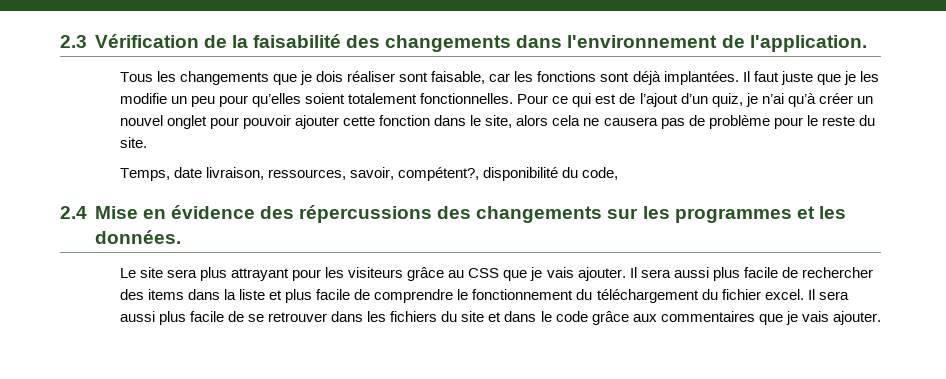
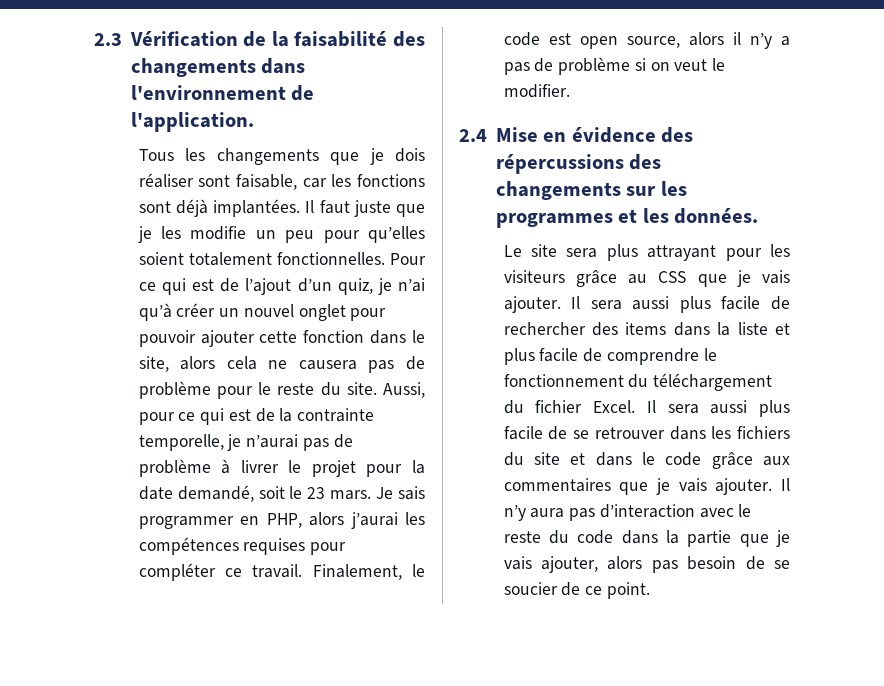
- Pour ce qui est de l’ajout d’un quiz, je n’ai qu’à créer un nouvel onglet pour pouvoir ajouter cette fonction dans le site, alors cela ne causera pas de problème pour le reste du site.
- Temps, date livraison, ressources, savoir, compétent?, disponibilité du code,
+ Pour ce qui est de l’ajout d’un quiz, je n’ai qu’à créer un nouvel onglet pour pouvoir ajouter cette fonction dans le site, alors cela ne causera pas de problème pour le reste du site. Aussi, pour ce qui est de la contrainte temporelle, je n’aurai pas de problème à livrer le projet pour la date demandé, soit le 23 mars. Je sais programmer en PHP, alors j’aurai les compétences requises pour compléter ce travail. Finalement, le code est open source, alors il n’y a pas de problème si on veut le modifier.
- Il sera aussi plus facile de rechercher des items dans la liste et plus facile de comprendre le fonctionnement du téléchargement du fichier excel.
+ Il sera aussi plus facile de rechercher des items dans la liste et plus facile de comprendre le fonctionnement du téléchargement du fichier Excel.
+ Il n’y aura pas d’interaction avec le reste du code dans la partie que je vais ajouter, alors pas besoin de se soucier de ce point.

